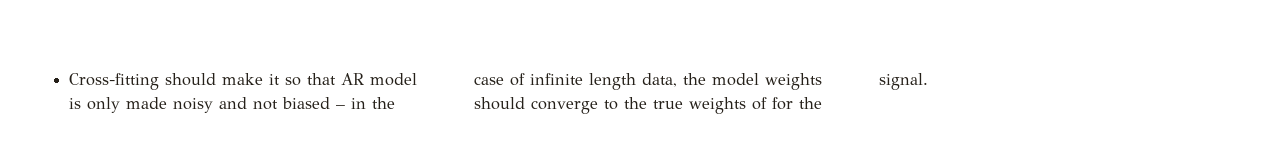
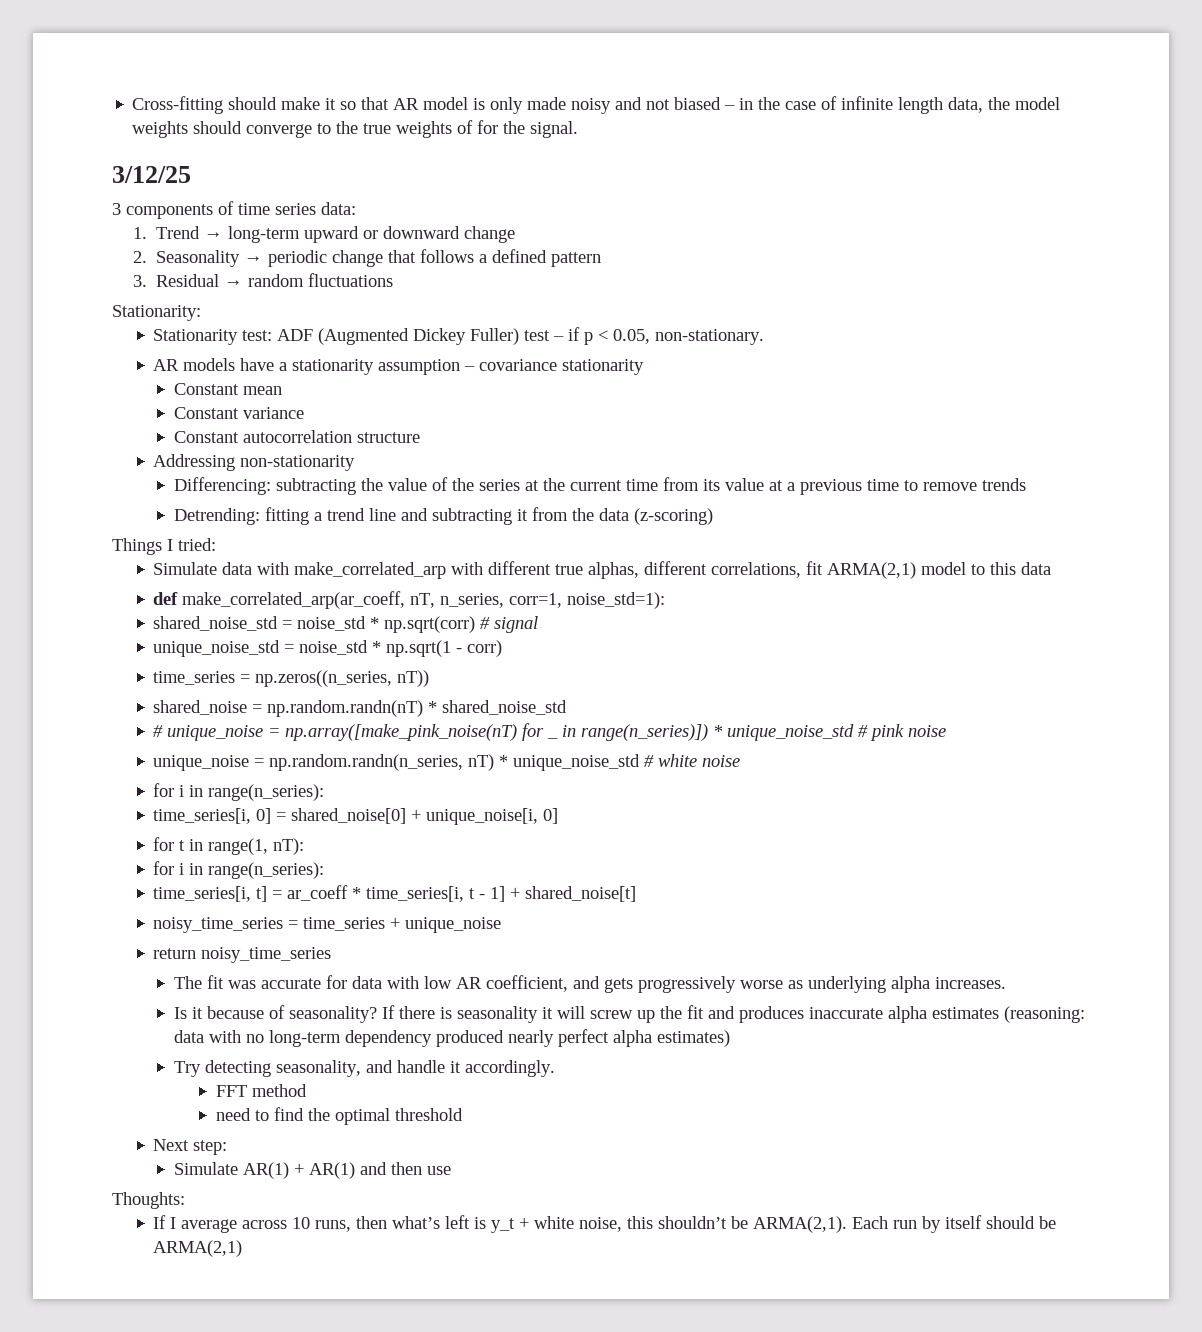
+ 3/12/25
+ 3 components of time series data:
+ 1. Trend → long-term upward or downward change
+ 2. Seasonality → periodic change that follows a defined pattern
+ 3. Residual → random fluctuations
+ Stationarity:
+ Stationarity test: ADF (Augmented Dickey Fuller) test – if p < 0.05, non-stationary.
+ AR models have a stationarity assumption – covariance stationarity
+ Constant mean
+ Constant variance
+ Constant autocorrelation structure
+ Addressing non-stationarity
+ Differencing: subtracting the value of the series at the current time from its value at a previous time to remove trends
+ Detrending: fitting a trend line and subtracting it from the data (z-scoring)
+ Things I tried:
+ Simulate data with make_correlated_arp with different true alphas, different correlations, fit ARMA(2,1) model to this data
+ def make_correlated_arp(ar_coeff, nT, n_series, corr=1, noise_std=1):
+ shared_noise_std = noise_std * np.sqrt(corr) # signal
+ unique_noise_std = noise_std * np.sqrt(1 - corr)
+ time_series = np.zeros((n_series, nT))
+ shared_noise = np.random.randn(nT) * shared_noise_std
+ # unique_noise = np.array([make_pink_noise(nT) for _ in range(n_series)]) * unique_noise_std # pink noise
+ unique_noise = np.random.randn(n_series, nT) * unique_noise_std # white noise
+ for i in range(n_series):
+ time_series[i, 0] = shared_noise[0] + unique_noise[i, 0]
+ for t in range(1, nT):
+ for i in range(n_series):
+ time_series[i, t] = ar_coeff * time_series[i, t - 1] + shared_noise[t]
+ noisy_time_series = time_series + unique_noise
+ return noisy_time_series
+ The fit was accurate for data with low AR coefficient, and gets progressively worse as underlying alpha increases.
+ Is it because of seasonality? If there is seasonality it will screw up the fit and produces inaccurate alpha estimates (reasoning: data with no long-term dependency produced nearly perfect alpha estimates)
+ Try detecting seasonality, and handle it accordingly.
+ FFT method
+ need to find the optimal threshold
+ Next step:
+ Simulate AR(1) + AR(1) and then use
+ Thoughts:
+ If I average across 10 runs, then what’s left is y_t + white noise, this shouldn’t be ARMA(2,1). Each run by itself should be ARMA(2,1)

